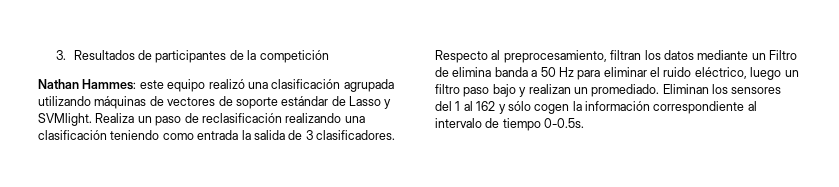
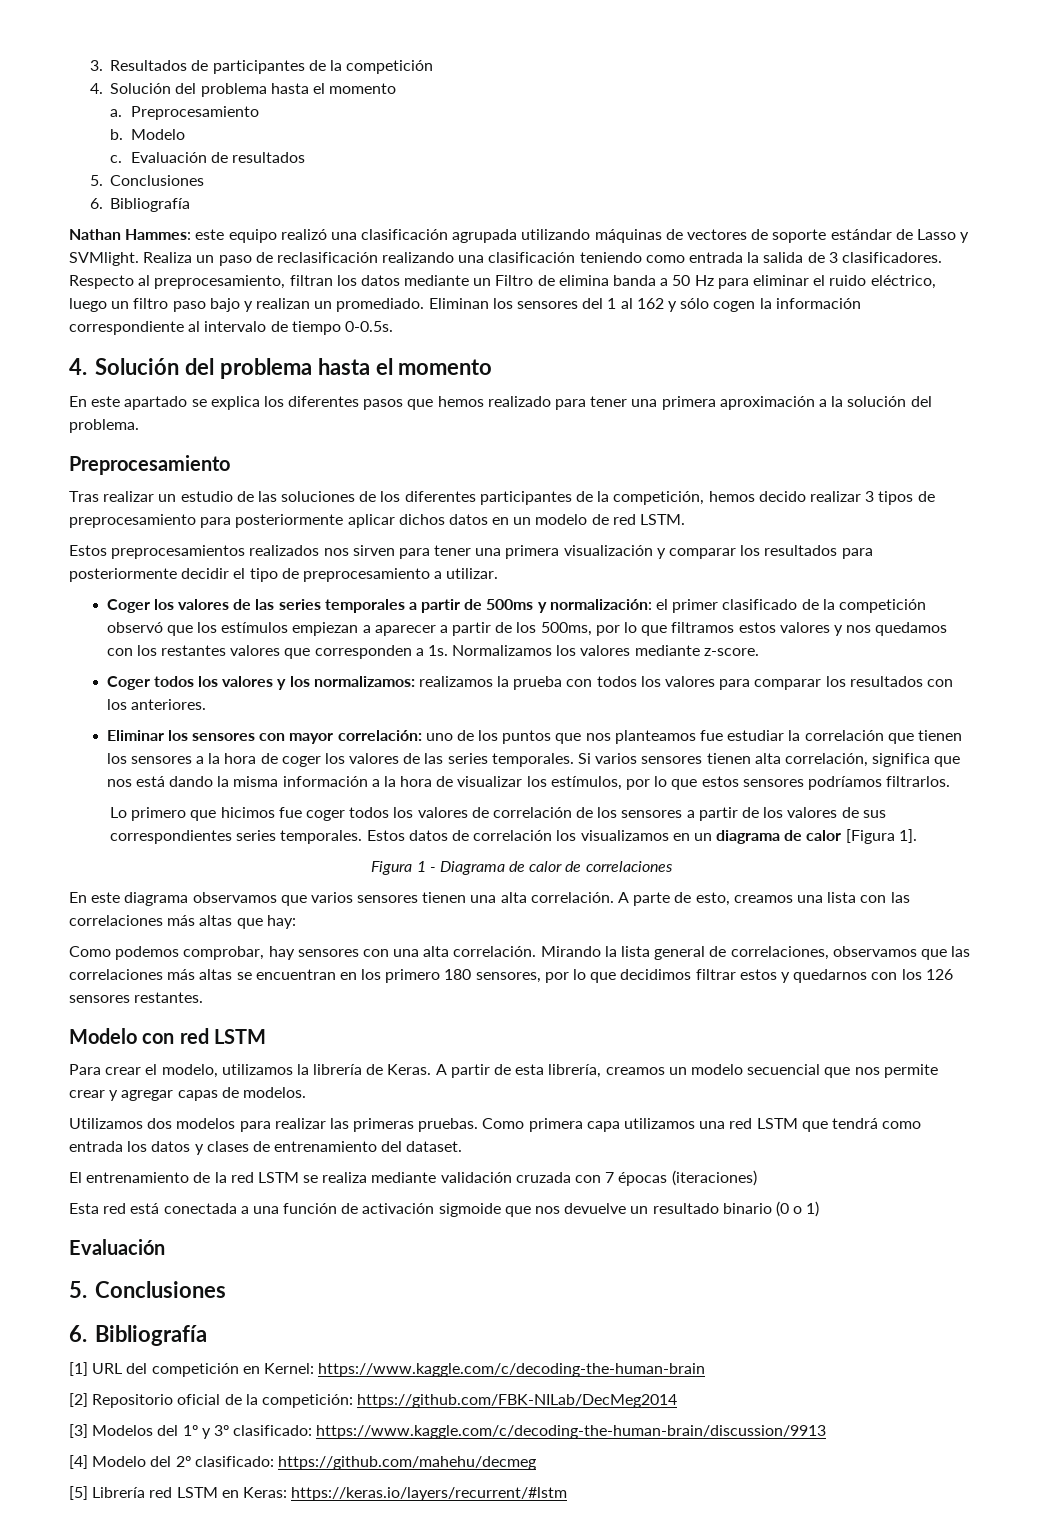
  3. Resultados de participantes de la competición
+ 4. Solución del problema hasta el momento
+ a. Preprocesamiento
+ b. Modelo
+ c. Evaluación de resultados
+ 5. Conclusiones
+ 6. Bibliografía
  Eliminan los sensores del 1 al 162 y sólo cogen la información correspondiente al intervalo de tiempo 0-0.5s.
+ 4. Solución del problema hasta el momento
+ En este apartado se explica los diferentes pasos que hemos realizado para tener una primera aproximación a la solución del problema.
+ Preprocesamiento
+ Tras realizar un estudio de las soluciones de los diferentes participantes de la competición, hemos decido realizar 3 tipos de preprocesamiento para posteriormente aplicar dichos datos en un modelo de red LSTM.
+ Estos preprocesamientos realizados nos sirven para tener una primera visualización y comparar los resultados para posteriormente decidir el tipo de preprocesamiento a utilizar.
+ Coger los valores de las series temporales a partir de 500ms y normalización: el primer clasificado de la competición observó que los estímulos empiezan a aparecer a partir de los 500ms, por lo que filtramos estos valores y nos quedamos con los restantes valores que corresponden a 1s. Normalizamos los valores mediante z-score.
+ Coger todos los valores y los normalizamos: realizamos la prueba con todos los valores para comparar los resultados con los anteriores.
+ Eliminar los sensores con mayor correlación: uno de los puntos que nos planteamos fue estudiar la correlación que tienen los sensores a la hora de coger los valores de las series temporales. Si varios sensores tienen alta correlación, significa que nos está dando la misma información a la hora de visualizar los estímulos, por lo que estos sensores podríamos filtrarlos.
+ Lo primero que hicimos fue coger todos los valores de correlación de los sensores a partir de los valores de sus correspondientes series temporales. Estos datos de correlación los visualizamos en un diagrama de calor [Figura 1].
+ Figura 1 - Diagrama de calor de correlaciones
+ En este diagrama observamos que varios sensores tienen una alta correlación. A parte de esto, creamos una lista con las correlaciones más altas que hay:
+ Como podemos comprobar, hay sensores con una alta correlación. Mirando la lista general de correlaciones, observamos que las correlaciones más altas se encuentran en los primero 180 sensores, por lo que decidimos filtrar estos y quedarnos con los 126 sensores restantes.
+ Modelo con red LSTM
+ Para crear el modelo, utilizamos la librería de Keras. A partir de esta librería, creamos un modelo secuencial que nos permite crear y agregar capas de modelos.
+ Utilizamos dos modelos para realizar las primeras pruebas. Como primera capa utilizamos una red LSTM que tendrá como entrada los datos y clases de entrenamiento del dataset.
+ El entrenamiento de la red LSTM se realiza mediante validación cruzada con 7 épocas (iteraciones)
+ Esta red está conectada a una función de activación sigmoide que nos devuelve un resultado binario (0 o 1)
+ Evaluación
+ 5. Conclusiones
+ 6. Bibliografía
+ [1] URL del competición en Kernel: https://www.kaggle.com/c/decoding-the-human-brain
+ [2] Repositorio oficial de la competición: https://github.com/FBK-NILab/DecMeg2014
+ [3] Modelos del 1º y 3º clasificado: https://www.kaggle.com/c/decoding-the-human-brain/discussion/9913
+ [4] Modelo del 2º clasificado: https://github.com/mahehu/decmeg
+ [5] Librería red LSTM en Keras: https://keras.io/layers/recurrent/#lstm

